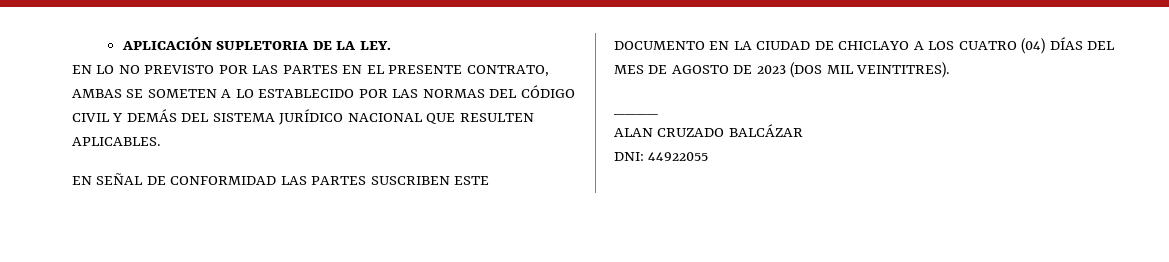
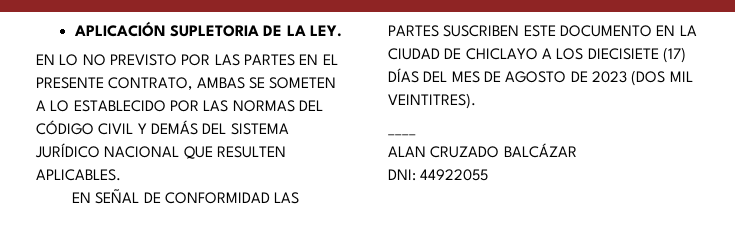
- EN SEÑAL DE CONFORMIDAD LAS PARTES SUSCRIBEN ESTE DOCUMENTO EN LA CIUDAD DE CHICLAYO A LOS CUATRO (04) DÍAS DEL MES DE AGOSTO DE 2023 (DOS MIL VEINTITRES).
+ EN SEÑAL DE CONFORMIDAD LAS PARTES SUSCRIBEN ESTE DOCUMENTO EN LA CIUDAD DE CHICLAYO A LOS DIECISIETE (17) DÍAS DEL MES DE AGOSTO DE 2023 (DOS MIL VEINTITRES).

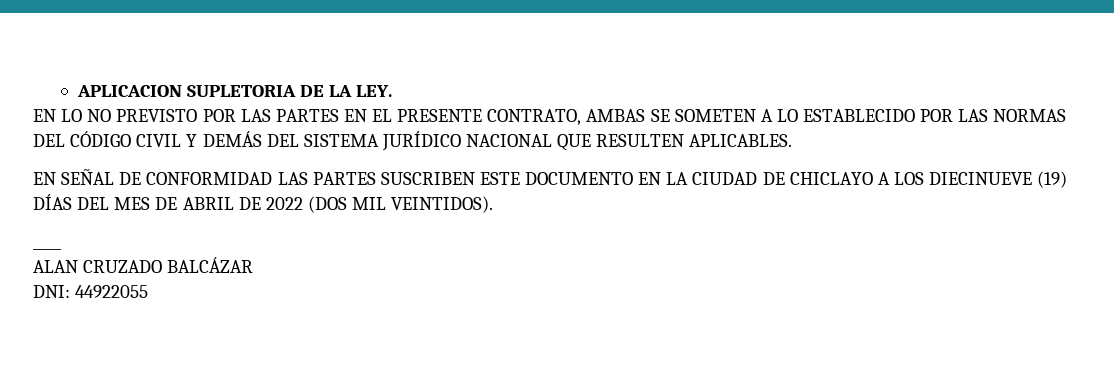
- APLICACIÓN SUPLETORIA DE LA LEY.
+ APLICACION SUPLETORIA DE LA LEY.
- EN SEÑAL DE CONFORMIDAD LAS PARTES SUSCRIBEN ESTE DOCUMENTO EN LA CIUDAD DE CHICLAYO A LOS DIECISIETE (17) DÍAS DEL MES DE AGOSTO DE 2023 (DOS MIL VEINTITRES).
+ EN SEÑAL DE CONFORMIDAD LAS PARTES SUSCRIBEN ESTE DOCUMENTO EN LA CIUDAD DE CHICLAYO A LOS DIECINUEVE (19) DÍAS DEL MES DE ABRIL DE 2022 (DOS MIL VEINTIDOS).

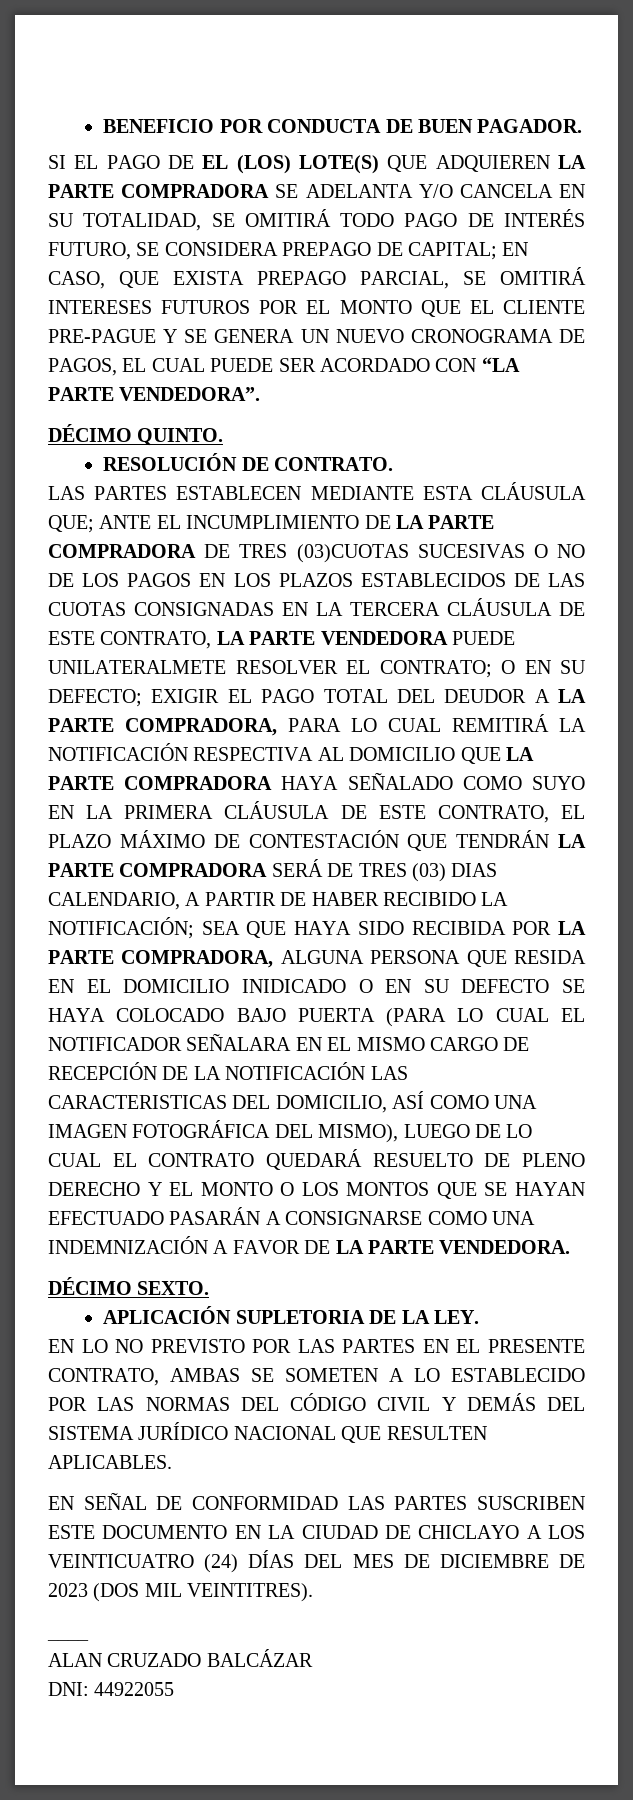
- APLICACION SUPLETORIA DE LA LEY.
+ BENEFICIO POR CONDUCTA DE BUEN PAGADOR.
+ SI EL PAGO DE EL (LOS) LOTE(S) QUE ADQUIEREN LA PARTE COMPRADORA SE ADELANTA Y/O CANCELA EN SU TOTALIDAD, SE OMITIRÁ TODO PAGO DE INTERÉS FUTURO, SE CONSIDERA PREPAGO DE CAPITAL; EN CASO, QUE EXISTA PREPAGO PARCIAL, SE OMITIRÁ INTERESES FUTUROS POR EL MONTO QUE EL CLIENTE PRE-PAGUE Y SE GENERA UN NUEVO CRONOGRAMA DE PAGOS, EL CUAL PUEDE SER ACORDADO CON “LA PARTE VENDEDORA”.
+ DÉCIMO QUINTO.
+ RESOLUCIÓN DE CONTRATO.
+ LAS PARTES ESTABLECEN MEDIANTE ESTA CLÁUSULA QUE; ANTE EL INCUMPLIMIENTO DE LA PARTE COMPRADORA DE TRES (03)CUOTAS SUCESIVAS O NO DE LOS PAGOS EN LOS PLAZOS ESTABLECIDOS DE LAS CUOTAS CONSIGNADAS EN LA TERCERA CLÁUSULA DE ESTE CONTRATO, LA PARTE VENDEDORA PUEDE UNILATERALMETE RESOLVER EL CONTRATO; O EN SU DEFECTO; EXIGIR EL PAGO TOTAL DEL DEUDOR A LA PARTE COMPRADORA, PARA LO CUAL REMITIRÁ LA NOTIFICACIÓN RESPECTIVA AL DOMICILIO QUE LA PARTE COMPRADORA HAYA SEÑALADO COMO SUYO EN LA PRIMERA CLÁUSULA DE ESTE CONTRATO, EL PLAZO MÁXIMO DE CONTESTACIÓN QUE TENDRÁN LA PARTE COMPRADORA SERÁ DE TRES (03) DIAS CALENDARIO, A PARTIR DE HABER RECIBIDO LA NOTIFICACIÓN; SEA QUE HAYA SIDO RECIBIDA POR LA PARTE COMPRADORA, ALGUNA PERSONA QUE RESIDA EN EL DOMICILIO INIDICADO O EN SU DEFECTO SE HAYA COLOCADO BAJO PUERTA (PARA LO CUAL EL NOTIFICADOR SEÑALARA EN EL MISMO CARGO DE RECEPCIÓN DE LA NOTIFICACIÓN LAS CARACTERISTICAS DEL DOMICILIO, ASÍ COMO UNA IMAGEN FOTOGRÁFICA DEL MISMO), LUEGO DE LO CUAL EL CONTRATO QUEDARÁ RESUELTO DE PLENO DERECHO Y EL MONTO O LOS MONTOS QUE SE HAYAN EFECTUADO PASARÁN A CONSIGNARSE COMO UNA INDEMNIZACIÓN A FAVOR DE LA PARTE VENDEDORA.
+ DÉCIMO SEXTO.
+ APLICACIÓN SUPLETORIA DE LA LEY.
- EN SEÑAL DE CONFORMIDAD LAS PARTES SUSCRIBEN ESTE DOCUMENTO EN LA CIUDAD DE CHICLAYO A LOS DIECINUEVE (19) DÍAS DEL MES DE ABRIL DE 2022 (DOS MIL VEINTIDOS).
+ EN SEÑAL DE CONFORMIDAD LAS PARTES SUSCRIBEN ESTE DOCUMENTO EN LA CIUDAD DE CHICLAYO A LOS VEINTICUATRO (24) DÍAS DEL MES DE DICIEMBRE DE 2023 (DOS MIL VEINTITRES).

